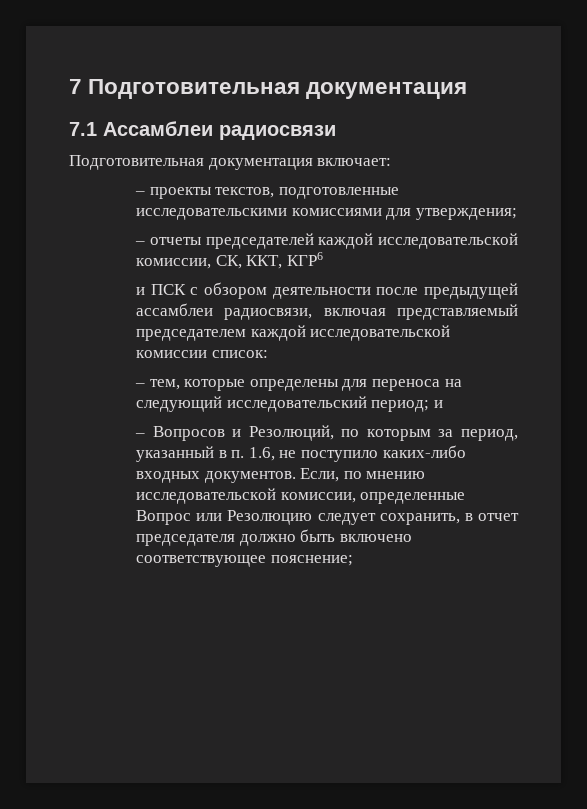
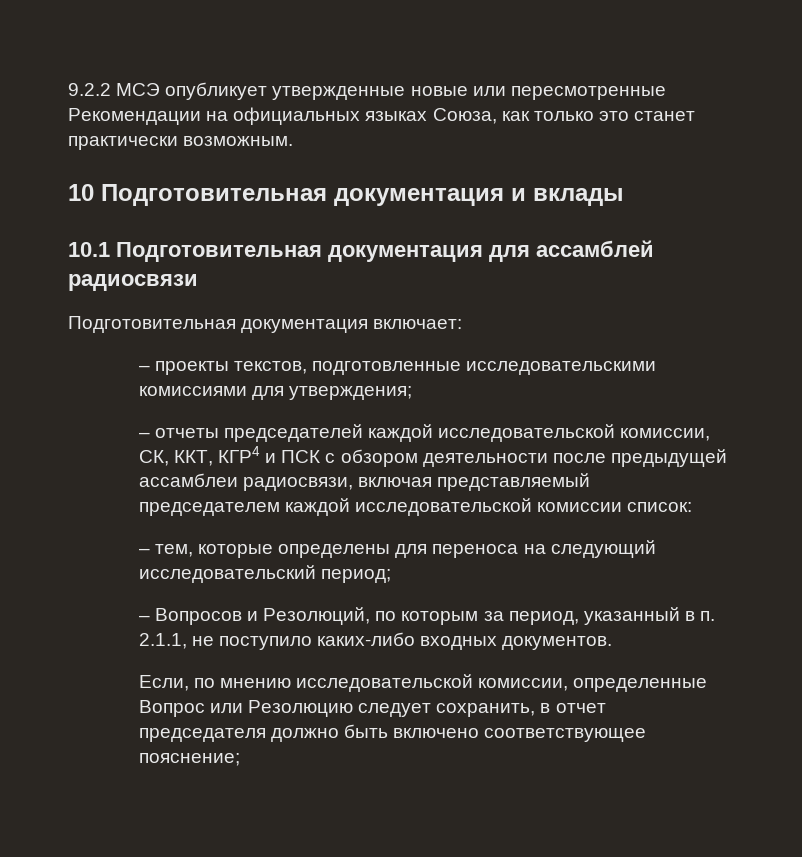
- 7 Подготовительная документация
- 7.1 Ассамблеи радиосвязи
+ 9.2.2 МСЭ опубликует утвержденные новые или пересмотренные Рекомендации на официальных языках Союза, как только это станет практически возможным.
+ 10 Подготовительная документация и вклады
+ 10.1 Подготовительная документация для ассамблей радиосвязи
- – отчеты председателей каждой исследовательской комиссии, СК, ККТ, КГР6
- и ПСК с обзором деятельности после предыдущей ассамблеи радиосвязи, включая представляемый председателем каждой исследовательской комиссии список:
+ – отчеты председателей каждой исследовательской комиссии, СК, ККТ, КГР4 и ПСК с обзором деятельности после предыдущей ассамблеи радиосвязи, включая представляемый председателем каждой исследовательской комиссии список:
- – тем, которые определены для переноса на следующий исследовательский период; и
+ – тем, которые определены для переноса на следующий исследовательский период;
- – Вопросов и Резолюций, по которым за период, указанный в п. 1.6, не поступило каких-либо входных документов. Если, по мнению исследовательской комиссии, определенные Вопрос или Резолюцию следует сохранить, в отчет председателя должно быть включено соответствующее пояснение;
+ – Вопросов и Резолюций, по которым за период, указанный в п. 2.1.1, не поступило каких-либо входных документов.
+ Если, по мнению исследовательской комиссии, определенные Вопрос или Резолюцию следует сохранить, в отчет председателя должно быть включено соответствующее пояснение;

